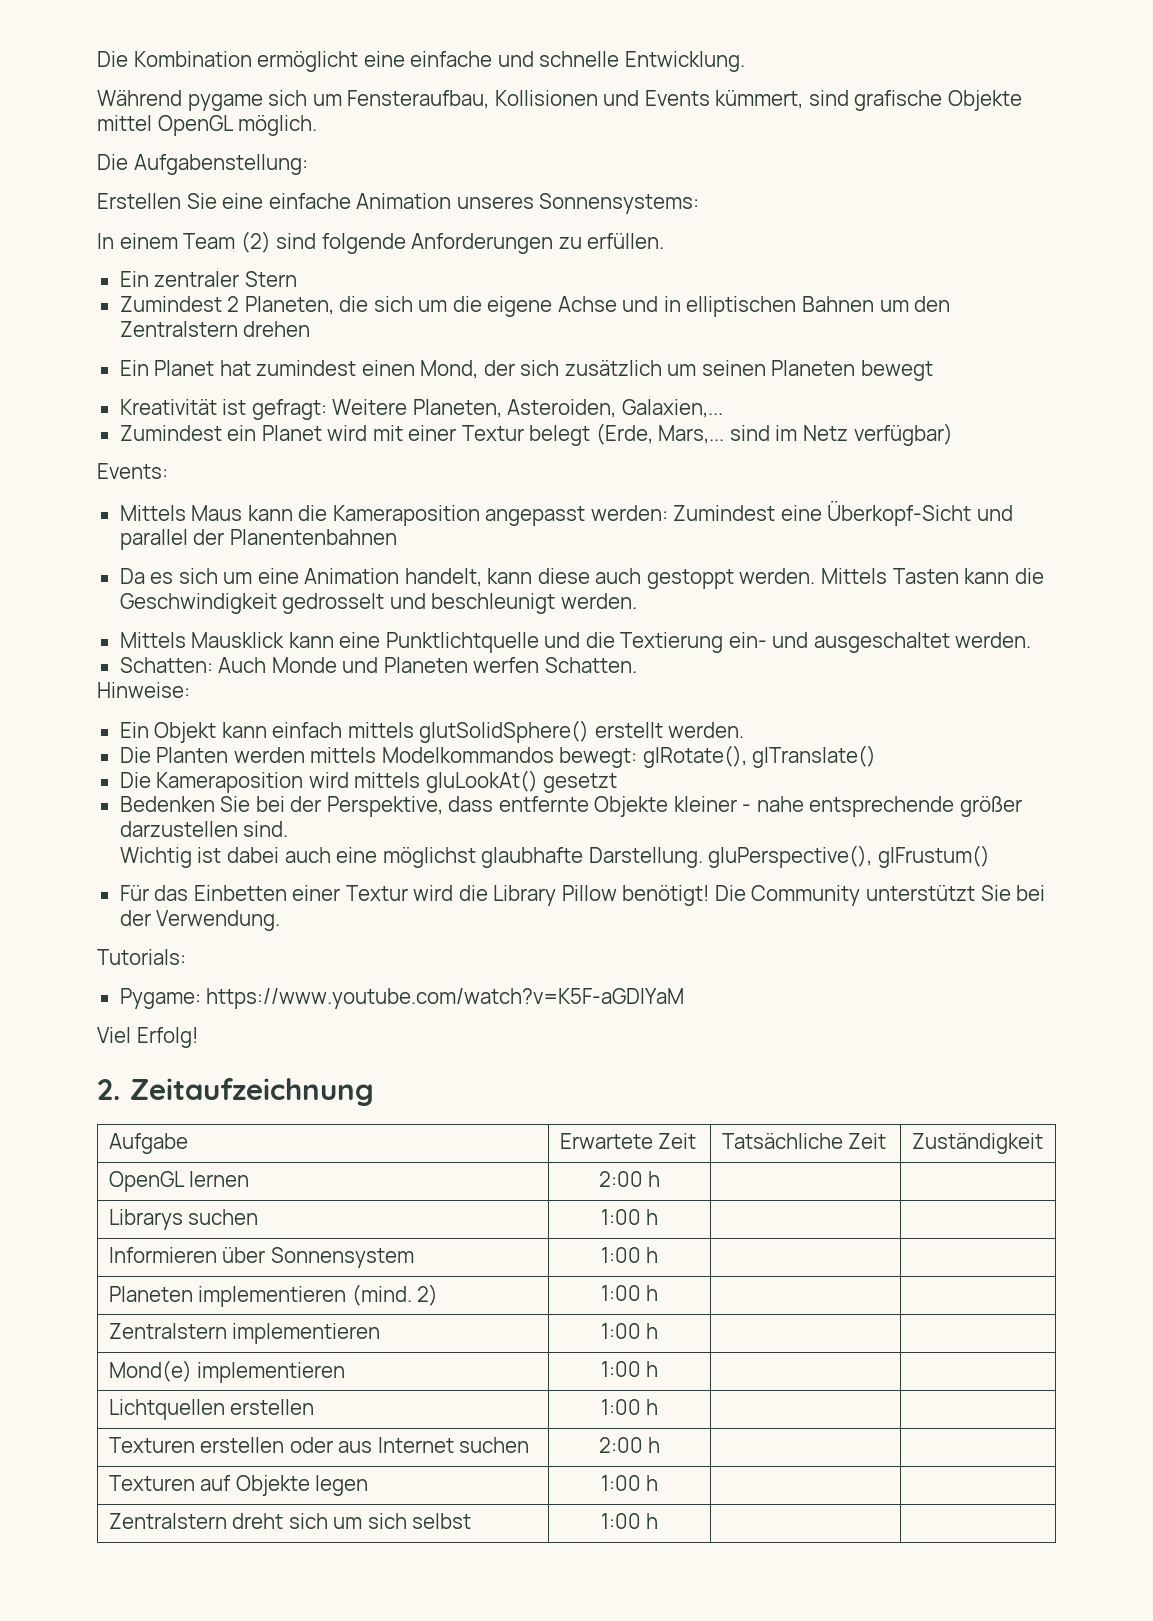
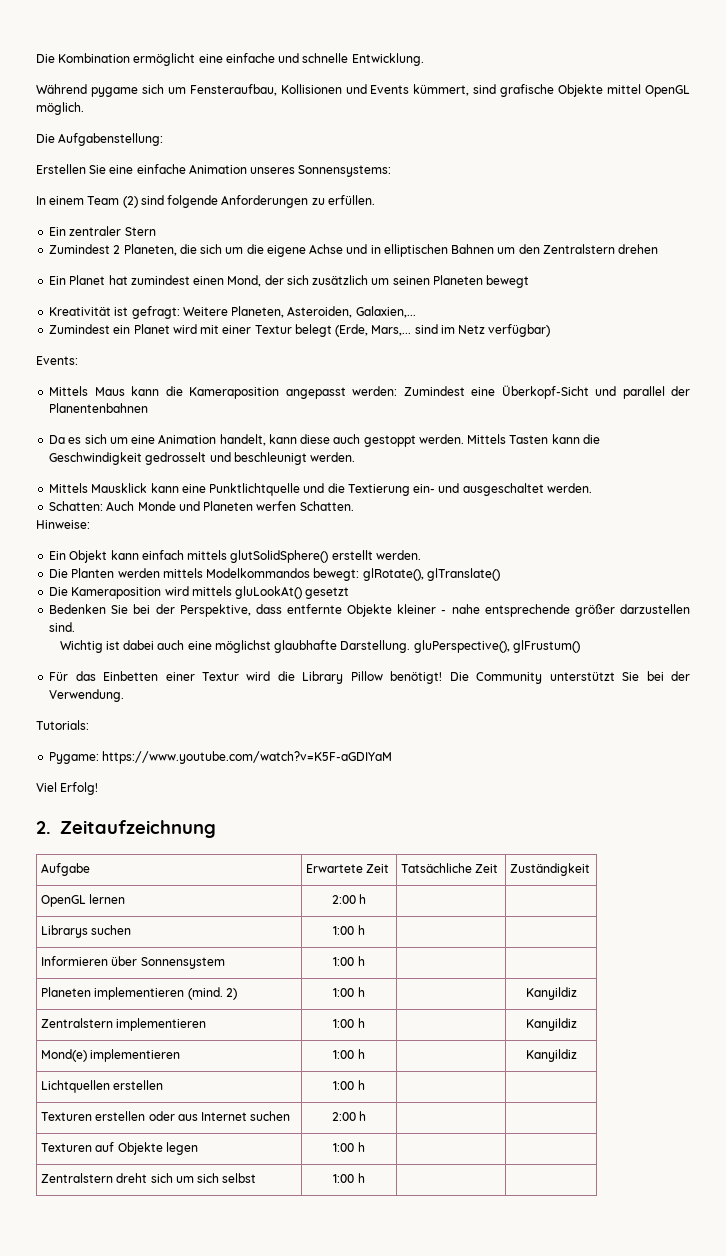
- Planeten implementieren (mind. 2) | 1:00 h | |
+ Planeten implementieren (mind. 2) | 1:00 h | | Kanyildiz
- Zentralstern implementieren | 1:00 h | |
+ Zentralstern implementieren | 1:00 h | | Kanyildiz
- Mond(e) implementieren | 1:00 h | |
+ Mond(e) implementieren | 1:00 h | | Kanyildiz

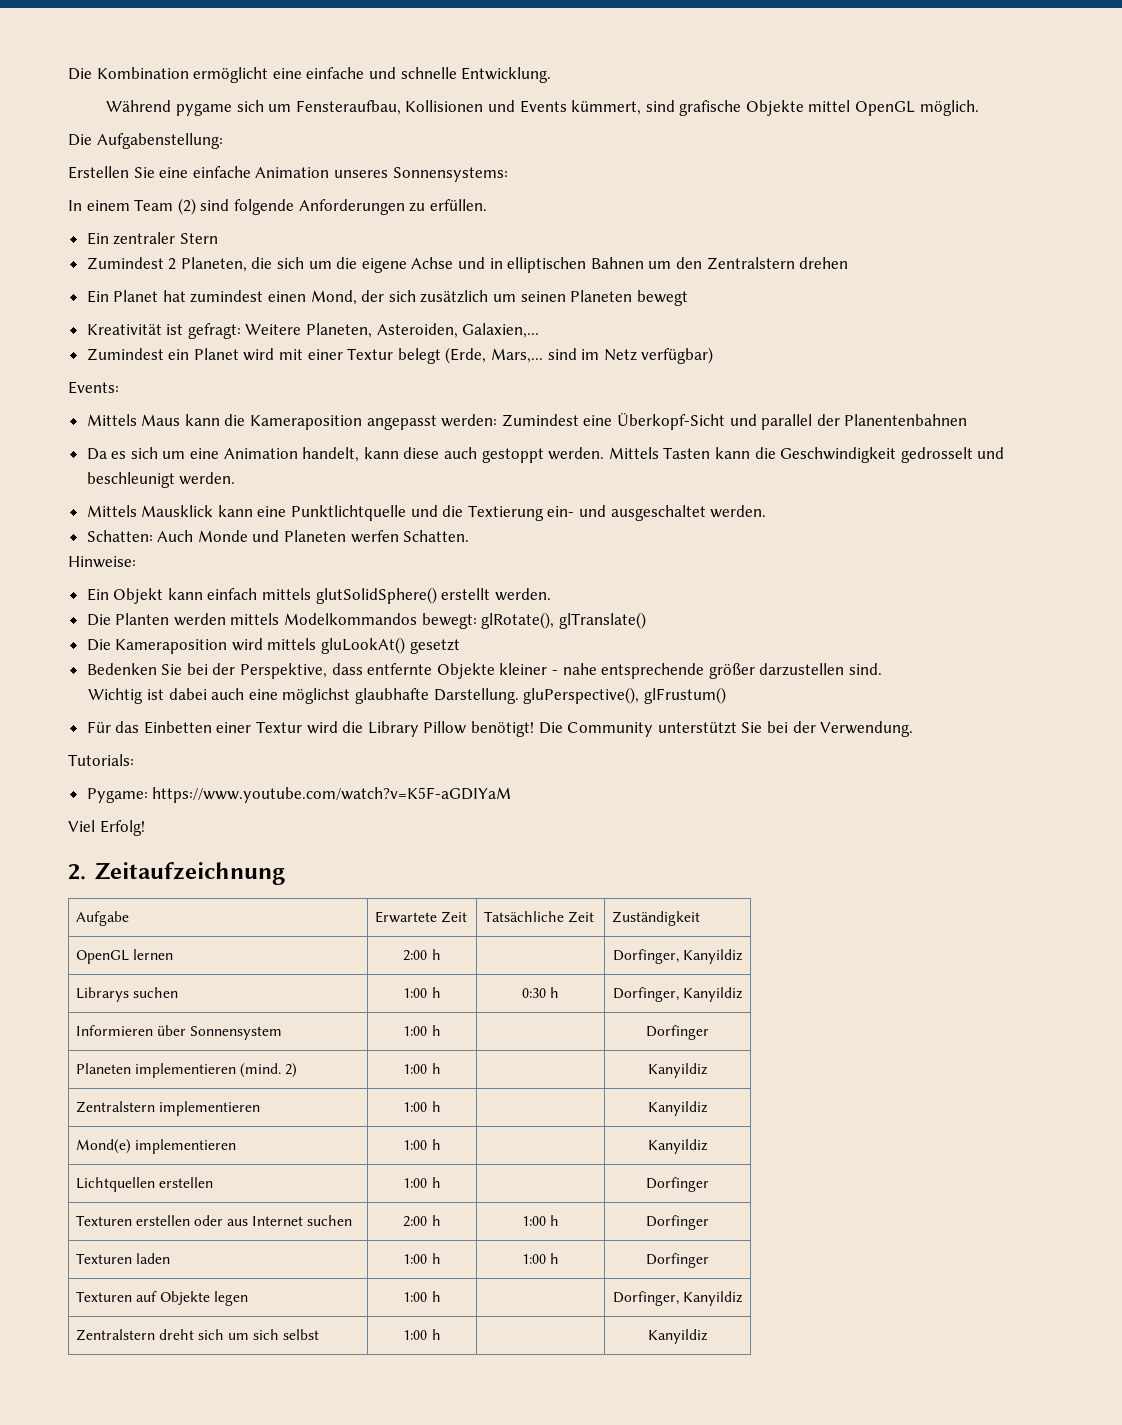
- OpenGL lernen | 2:00 h | |
+ OpenGL lernen | 2:00 h | | Dorfinger, Kanyildiz
- Librarys suchen | 1:00 h | |
+ Librarys suchen | 1:00 h | 0:30 h | Dorfinger, Kanyildiz
- Informieren über Sonnensystem | 1:00 h | |
+ Informieren über Sonnensystem | 1:00 h | | Dorfinger
- Lichtquellen erstellen | 1:00 h | |
+ Lichtquellen erstellen | 1:00 h | | Dorfinger
- Texturen erstellen oder aus Internet suchen | 2:00 h | |
+ Texturen erstellen oder aus Internet suchen | 2:00 h | 1:00 h | Dorfinger
+ Texturen laden | 1:00 h | 1:00 h | Dorfinger
- Texturen auf Objekte legen | 1:00 h | |
+ Texturen auf Objekte legen | 1:00 h | | Dorfinger, Kanyildiz
- Zentralstern dreht sich um sich selbst | 1:00 h | |
+ Zentralstern dreht sich um sich selbst | 1:00 h | | Kanyildiz

